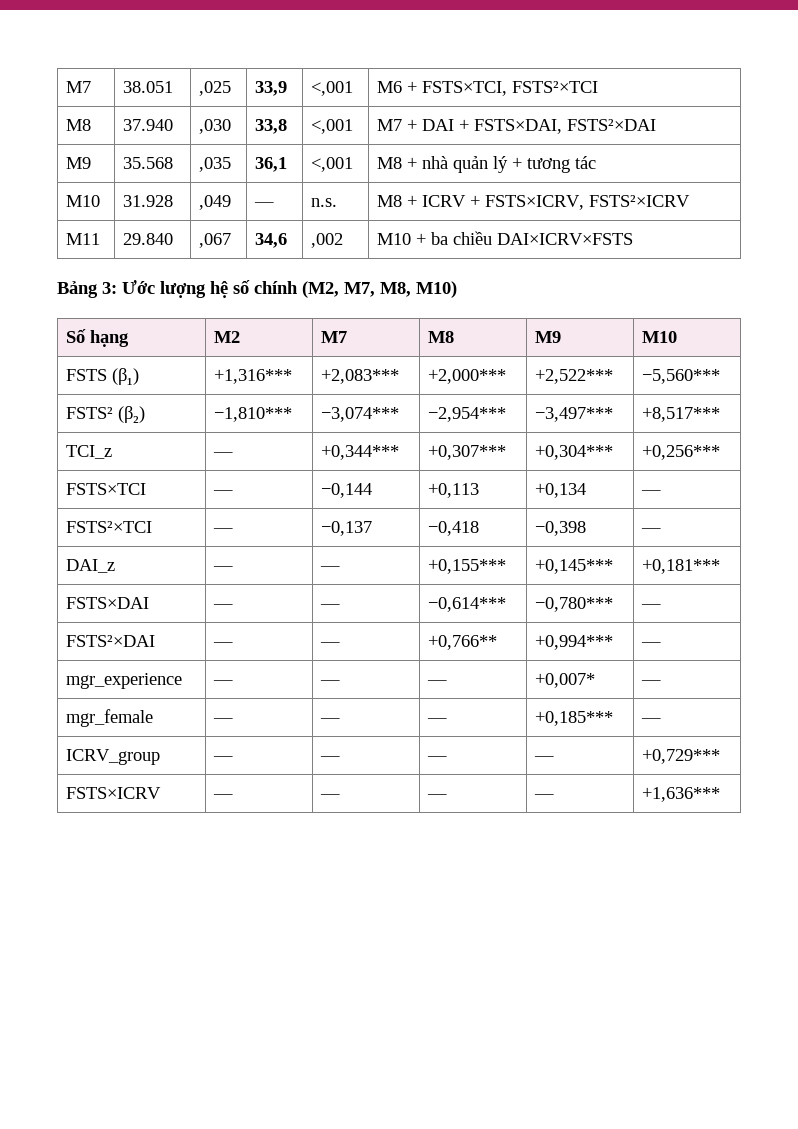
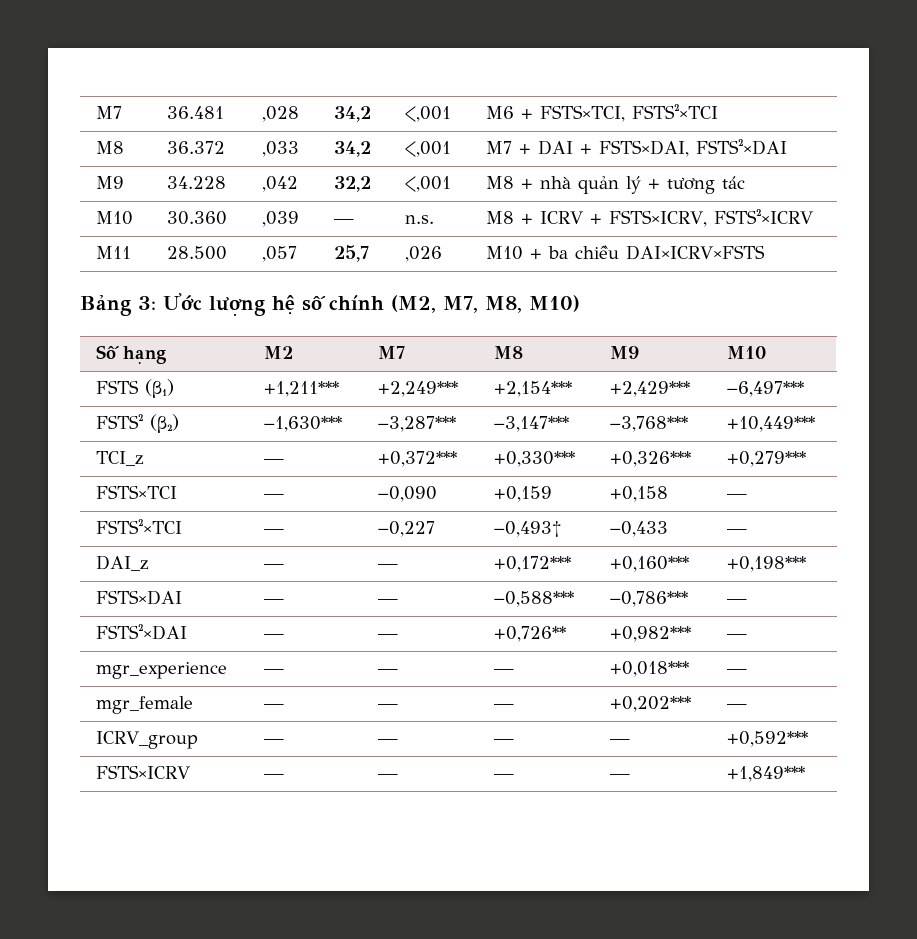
- M7 | 38.051 | ,025 | 33,9 | <,001 | M6 + FSTS×TCI, FSTS²×TCI
+ M7 | 36.481 | ,028 | 34,2 | <,001 | M6 + FSTS×TCI, FSTS²×TCI
- M8 | 37.940 | ,030 | 33,8 | <,001 | M7 + DAI + FSTS×DAI, FSTS²×DAI
+ M8 | 36.372 | ,033 | 34,2 | <,001 | M7 + DAI + FSTS×DAI, FSTS²×DAI
- M9 | 35.568 | ,035 | 36,1 | <,001 | M8 + nhà quản lý + tương tác
+ M9 | 34.228 | ,042 | 32,2 | <,001 | M8 + nhà quản lý + tương tác
- M10 | 31.928 | ,049 | — | n.s. | M8 + ICRV + FSTS×ICRV, FSTS²×ICRV
+ M10 | 30.360 | ,039 | — | n.s. | M8 + ICRV + FSTS×ICRV, FSTS²×ICRV
- M11 | 29.840 | ,067 | 34,6 | ,002 | M10 + ba chiều DAI×ICRV×FSTS
+ M11 | 28.500 | ,057 | 25,7 | ,026 | M10 + ba chiều DAI×ICRV×FSTS
- FSTS (β₁) | +1,316*** | +2,083*** | +2,000*** | +2,522*** | −5,560***
- FSTS² (β₂) | −1,810*** | −3,074*** | −2,954*** | −3,497*** | +8,517***
- TCI_z | — | +0,344*** | +0,307*** | +0,304*** | +0,256***
+ FSTS (β₁) | +1,211*** | +2,249*** | +2,154*** | +2,429*** | −6,497***
+ FSTS² (β₂) | −1,630*** | −3,287*** | −3,147*** | −3,768*** | +10,449***
+ TCI_z | — | +0,372*** | +0,330*** | +0,326*** | +0,279***
- FSTS×TCI | — | −0,144 | +0,113 | +0,134 | —
+ FSTS×TCI | — | −0,090 | +0,159 | +0,158 | —
- FSTS²×TCI | — | −0,137 | −0,418 | −0,398 | —
+ FSTS²×TCI | — | −0,227 | −0,493† | −0,433 | —
- DAI_z | — | — | +0,155*** | +0,145*** | +0,181***
+ DAI_z | — | — | +0,172*** | +0,160*** | +0,198***
- FSTS×DAI | — | — | −0,614*** | −0,780*** | —
+ FSTS×DAI | — | — | −0,588*** | −0,786*** | —
- FSTS²×DAI | — | — | +0,766** | +0,994*** | —
+ FSTS²×DAI | — | — | +0,726** | +0,982*** | —
- mgr_experience | — | — | — | +0,007* | —
+ mgr_experience | — | — | — | +0,018*** | —
- mgr_female | — | — | — | +0,185*** | —
+ mgr_female | — | — | — | +0,202*** | —
- ICRV_group | — | — | — | — | +0,729***
+ ICRV_group | — | — | — | — | +0,592***
- FSTS×ICRV | — | — | — | — | +1,636***
+ FSTS×ICRV | — | — | — | — | +1,849***

